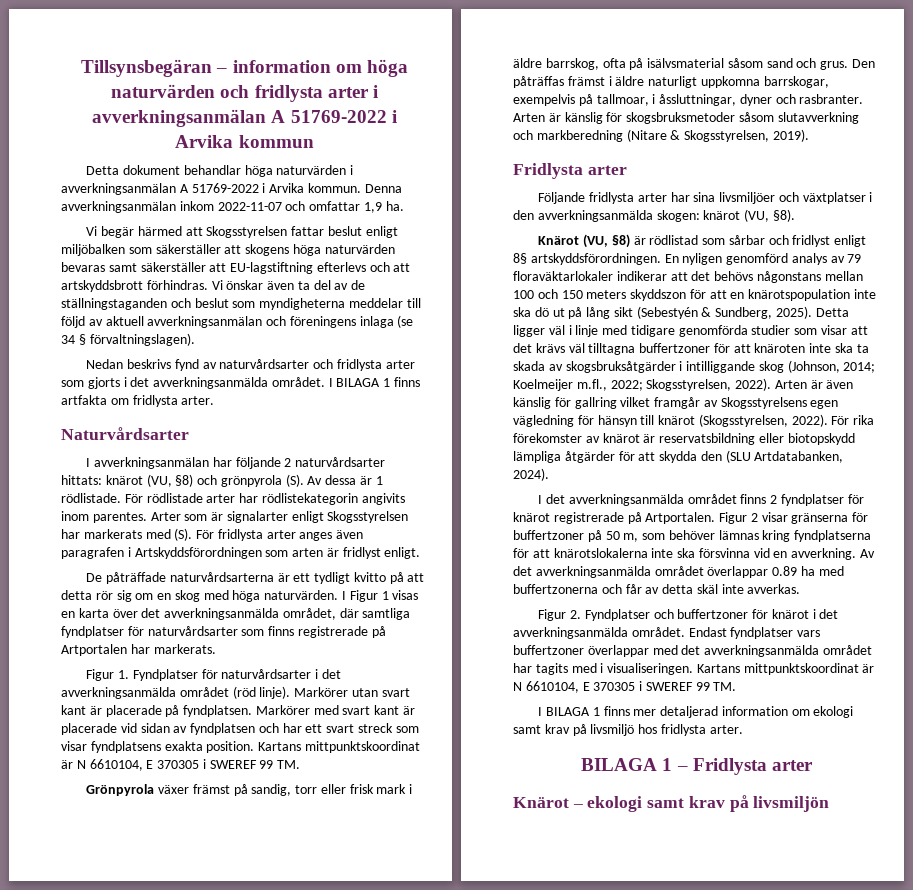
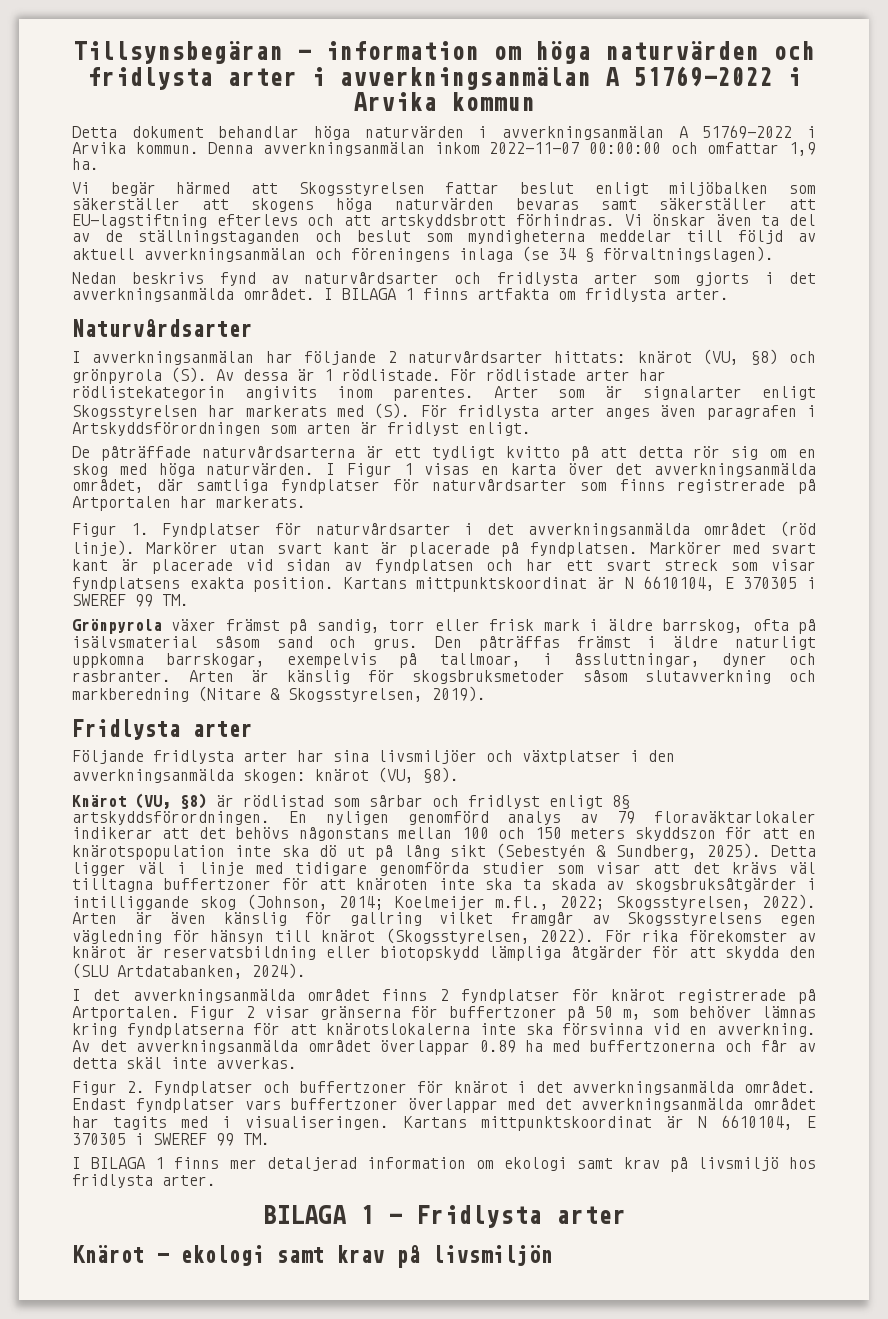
- Denna avverkningsanmälan inkom 2022-11-07 och omfattar 1,9 ha.
+ Denna avverkningsanmälan inkom 2022-11-07 00:00:00 och omfattar 1,9 ha.

